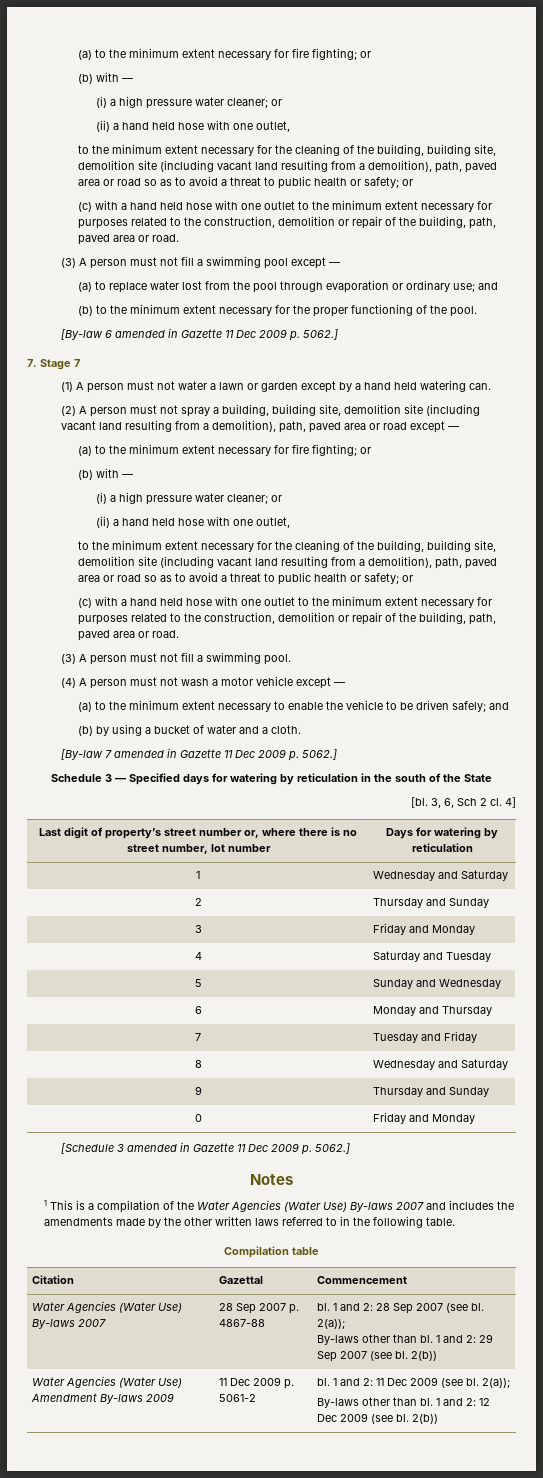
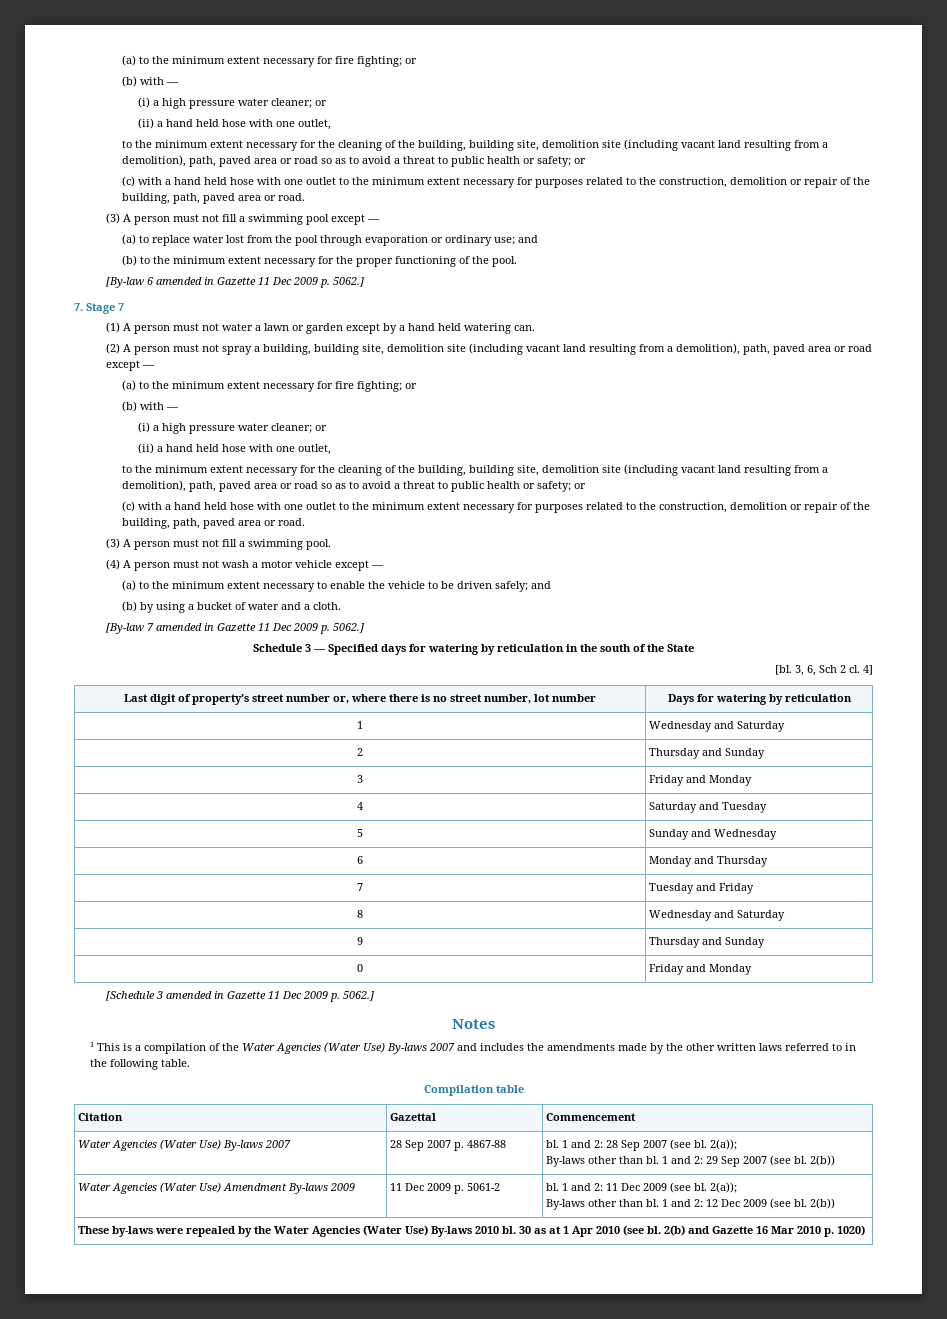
+ These by-laws were repealed by the Water Agencies (Water Use) By-laws 2010 bl. 30 as at 1 Apr 2010 (see bl. 2(b) and Gazette 16 Mar 2010 p. 1020)

